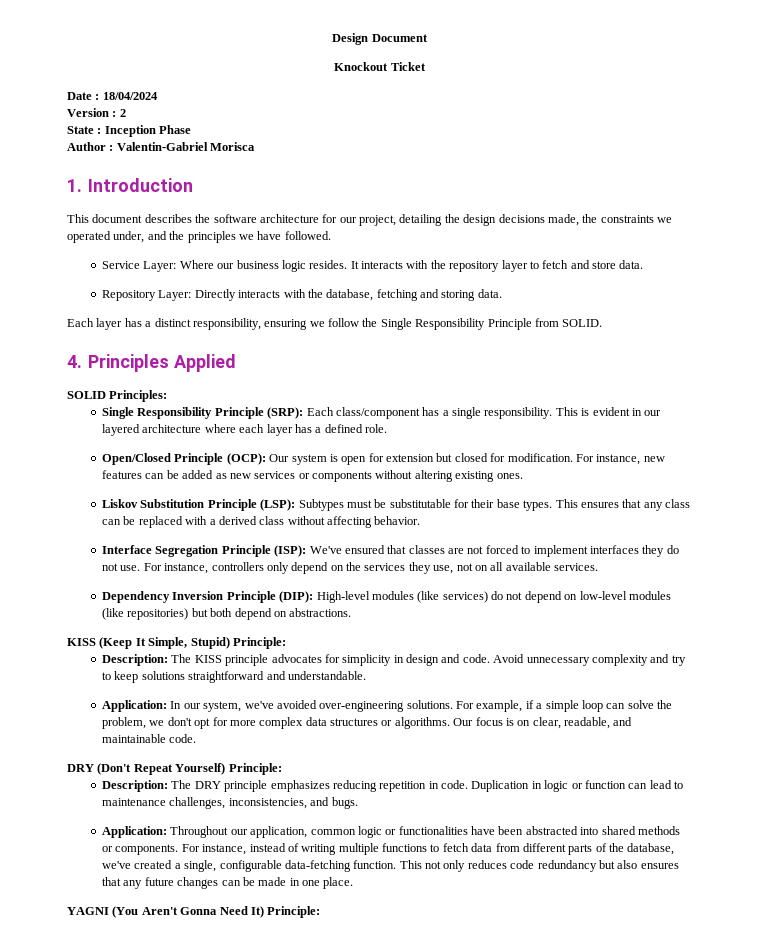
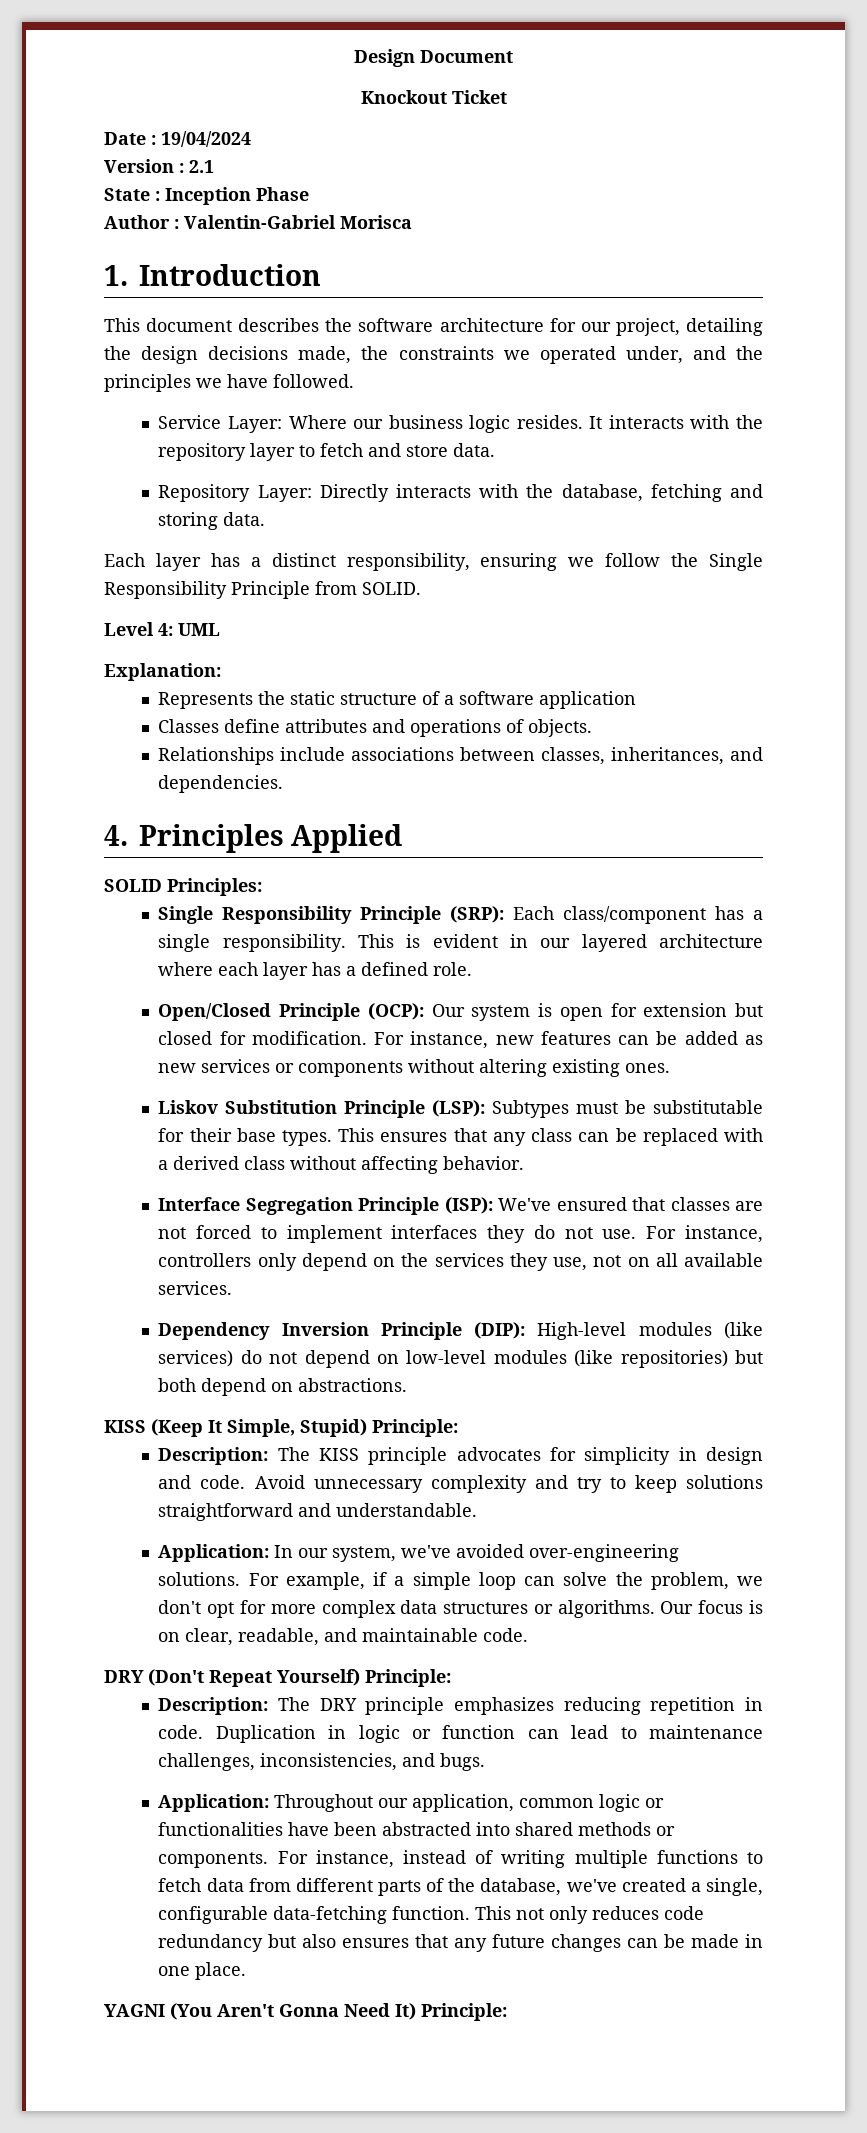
- Date : 18/04/2024
+ Date : 19/04/2024
- Version : 2
+ Version : 2.1
+ Level 4: UML
+ Explanation:
+ Represents the static structure of a software application
+ Classes define attributes and operations of objects.
+ Relationships include associations between classes, inheritances, and dependencies.

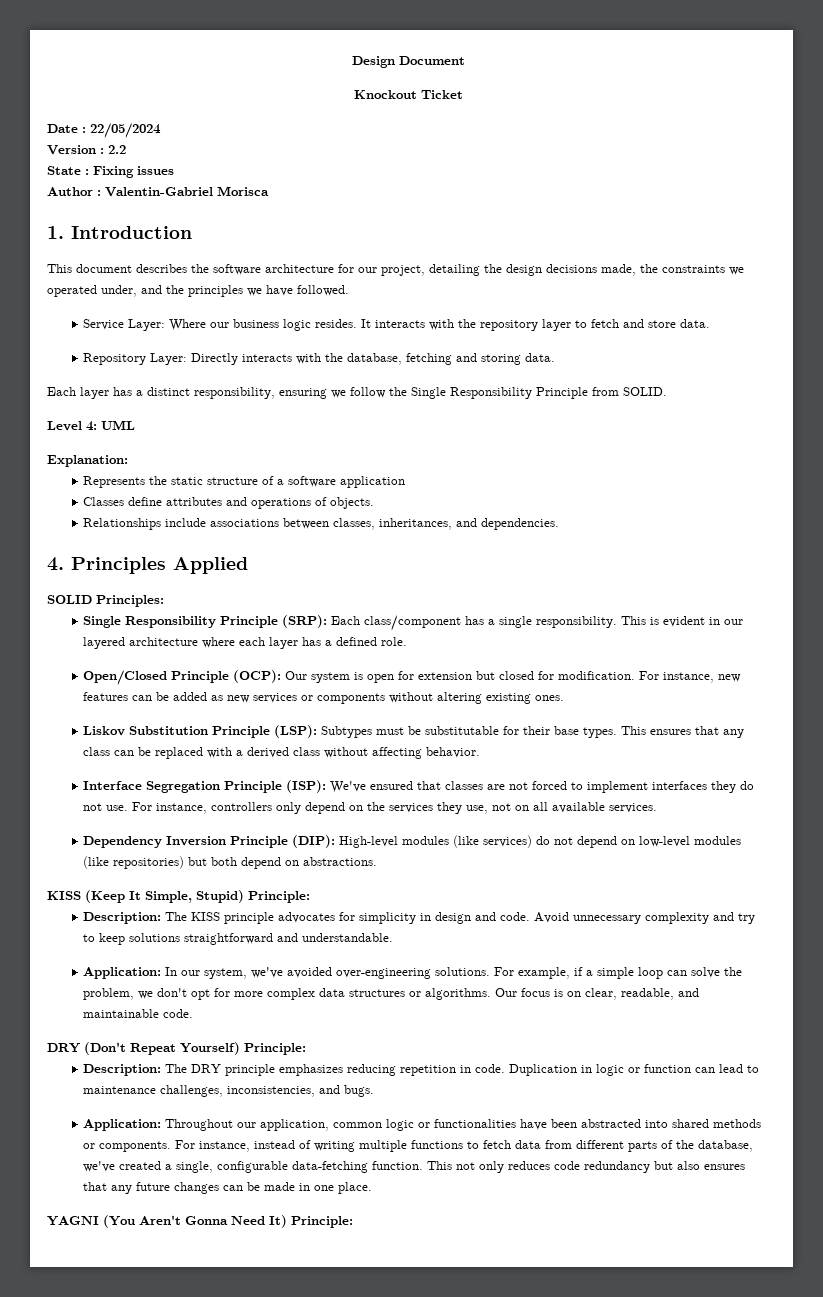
- Date : 19/04/2024
+ Date : 22/05/2024
- Version : 2.1
+ Version : 2.2
- State : Inception Phase
+ State : Fixing issues

